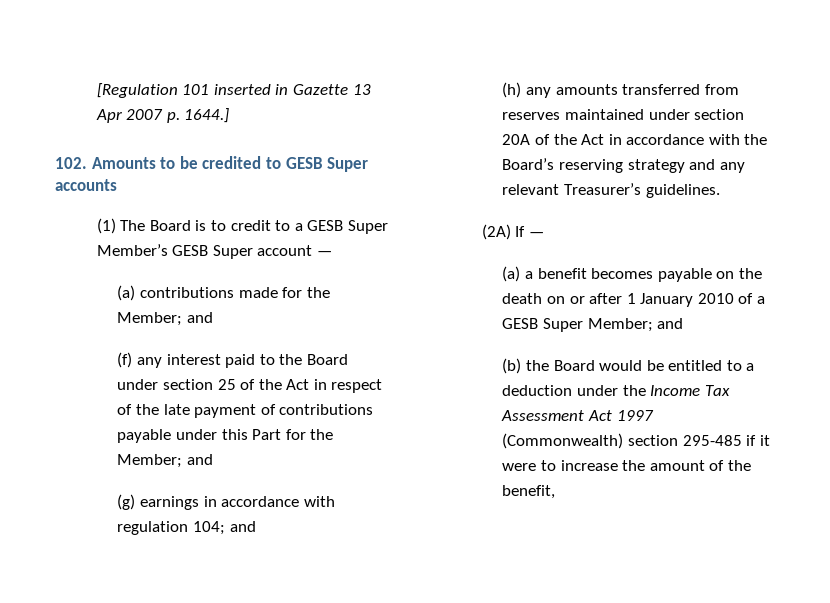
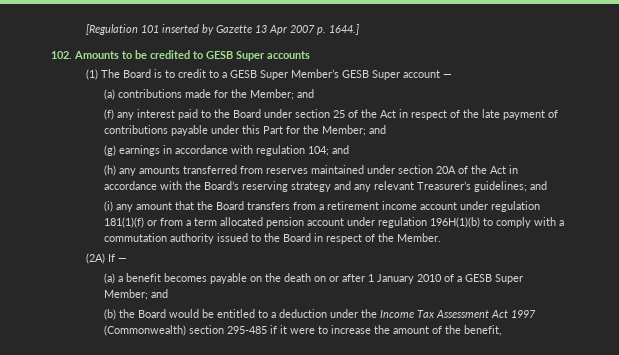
- [Regulation 101 inserted in Gazette 13 Apr 2007 p. 1644.]
+ [Regulation 101 inserted by Gazette 13 Apr 2007 p. 1644.]
- (h) any amounts transferred from reserves maintained under section 20A of the Act in accordance with the Board’s reserving strategy and any relevant Treasurer’s guidelines.
+ (h) any amounts transferred from reserves maintained under section 20A of the Act in accordance with the Board’s reserving strategy and any relevant Treasurer’s guidelines; and
+ (i) any amount that the Board transfers from a retirement income account under regulation 181(1)(f) or from a term allocated pension account under regulation 196H(1)(b) to comply with a commutation authority issued to the Board in respect of the Member.

